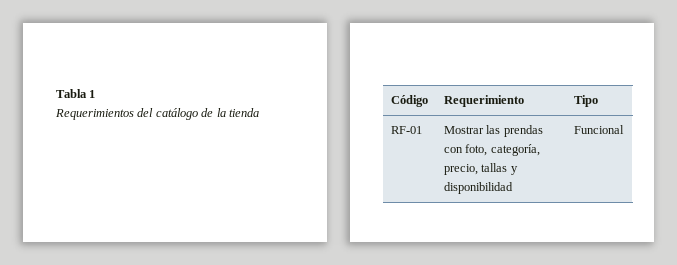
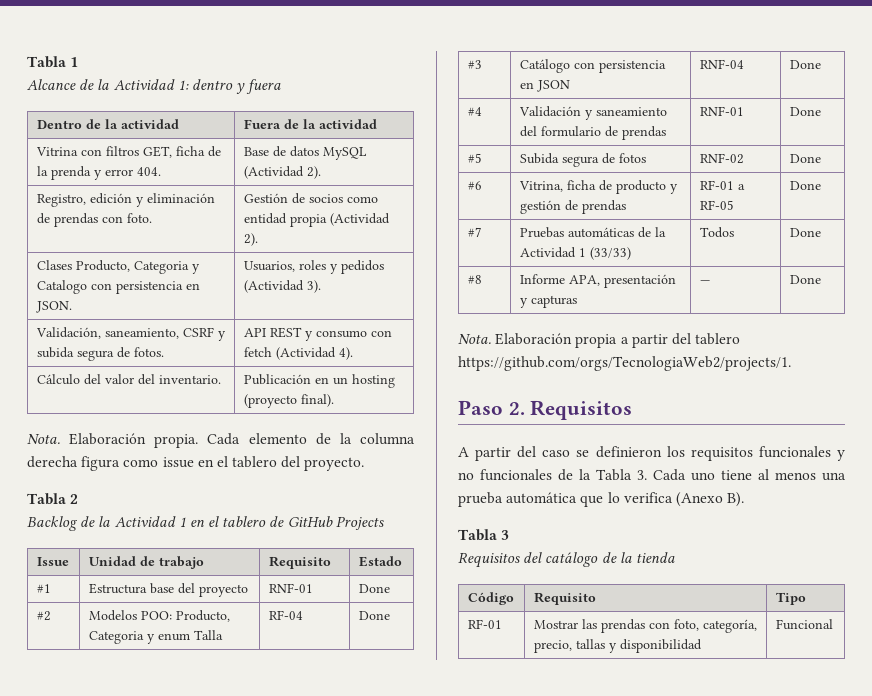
- Requerimientos del catálogo de la tienda
+ Alcance de la Actividad 1: dentro y fuera
+ Dentro de la actividad | Fuera de la actividad
+ Vitrina con filtros GET, ficha de la prenda y error 404. | Base de datos MySQL (Actividad 2).
+ Registro, edición y eliminación de prendas con foto. | Gestión de socios como entidad propia (Actividad 2).
+ Clases Producto, Categoria y Catalogo con persistencia en JSON. | Usuarios, roles y pedidos (Actividad 3).
+ Validación, saneamiento, CSRF y subida segura de fotos. | API REST y consumo con fetch (Actividad 4).
+ Cálculo del valor del inventario. | Publicación en un hosting (proyecto final).
+ Nota. Elaboración propia. Cada elemento de la columna derecha figura como issue en el tablero del proyecto.
+ Tabla 2
+ Backlog de la Actividad 1 en el tablero de GitHub Projects
+ Issue | Unidad de trabajo | Requisito | Estado
+ #1 | Estructura base del proyecto | RNF-01 | Done
+ #2 | Modelos POO: Producto, Categoria y enum Talla | RF-04 | Done
+ #3 | Catálogo con persistencia en JSON | RNF-04 | Done
+ #4 | Validación y saneamiento del formulario de prendas | RNF-01 | Done
+ #5 | Subida segura de fotos | RNF-02 | Done
+ #6 | Vitrina, ficha de producto y gestión de prendas | RF-01 a RF-05 | Done
+ #7 | Pruebas automáticas de la Actividad 1 (33/33) | Todos | Done
+ #8 | Informe APA, presentación y capturas | — | Done
+ Nota. Elaboración propia a partir del tablero https://github.com/orgs/TecnologiaWeb2/projects/1.
+ Paso 2. Requisitos
+ A partir del caso se definieron los requisitos funcionales y no funcionales de la Tabla 3. Cada uno tiene al menos una prueba automática que lo verifica (Anexo B).
+ Tabla 3
+ Requisitos del catálogo de la tienda
- Código | Requerimiento | Tipo
+ Código | Requisito | Tipo

